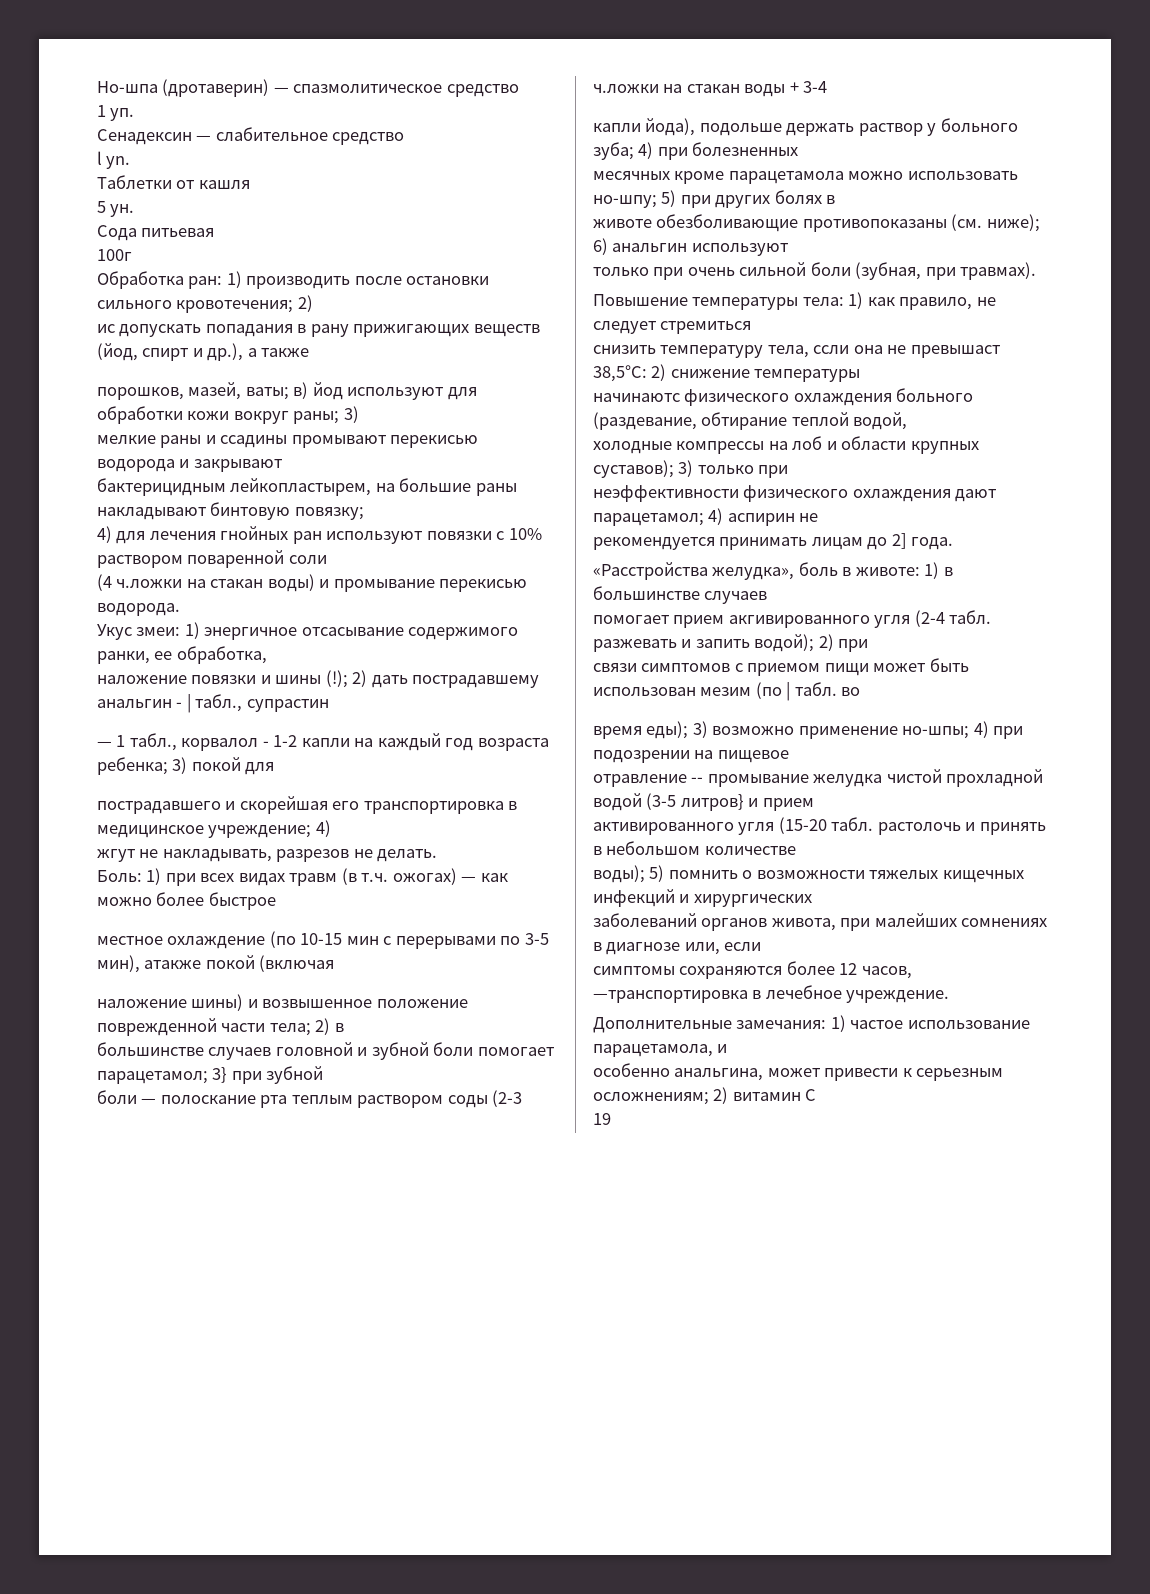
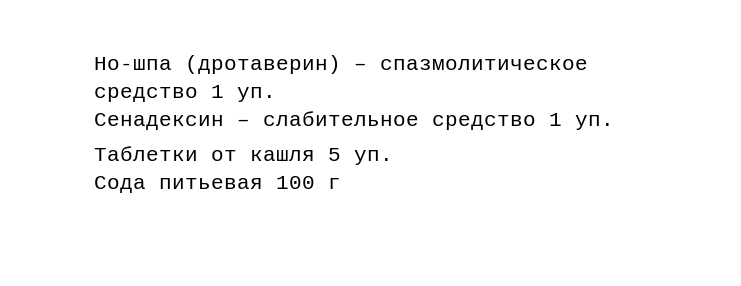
- Но-шпа (дротаверин) — спазмолитическое средство
- 1 уп.
+ Но-шпа (дротаверин) – спазмолитическое средство 1 уп.
- Сенадексин — слабительное средство
- l yn.
+ Сенадексин – слабительное средство 1 уп.
- Таблетки от кашля
- 5 ун.
+ Таблетки от кашля 5 уп.
- Сода питьевая
- 100г
- Обработка ран: 1) производить после остановки сильного кровотечения; 2)
- ис допускать попадания в рану прижигающих веществ (йод, спирт и др.), а также
- порошков, мазей, ваты; в) йод используют для обработки кожи вокруг раны; 3)
- мелкие раны и ссадины промывают перекисью водорода и закрывают
- бактерицидным лейкопластырем, на большие раны накладывают бинтовую повязку;
- 4) для лечения гнойных ран используют повязки с 10% раствором поваренной соли
- (4 ч.ложки на стакан воды) и промывание перекисью водорода.
- Укус змеи: 1) энергичное отсасывание содержимого ранки, ее обработка,
- наложение повязки и шины (!); 2) дать пострадавшему анальгин - | табл., супрастин
- — 1 табл., корвалол - 1-2 капли на каждый год возраста ребенка; 3) покой для
- пострадавшего и скорейшая его транспортировка в медицинское учреждение; 4)
- жгут не накладывать, разрезов не делать.
- Боль: 1) при всех видах травм (в т.ч. ожогах) — как можно более быстрое
- местное охлаждение (по 10-15 мин с перерывами по 3-5 мин), атакже покой (включая
- наложение шины) и возвышенное положение поврежденной части тела; 2) в
- большинстве случаев головной и зубной боли помогает парацетамол; 3} при зубной
- боли — полоскание рта теплым раствором соды (2-3 ч.ложки на стакан воды + 3-4
- капли йода), подольше держать раствор у больного зуба; 4) при болезненных
- месячных кроме парацетамола можно использовать но-шпу; 5) при других болях в
- животе обезболивающие противопоказаны (см. ниже); 6) анальгин используют
- только при очень сильной боли (зубная, при травмах).
- Повышение температуры тела: 1) как правило, не следует стремиться
- снизить температуру тела, ссли она не превышаст 38,5°С: 2) снижение температуры
- начинаютс физического охлаждения больного (раздевание, обтирание теплой водой,
- холодные компрессы на лоб и области крупных суставов); 3) только при
- неэффективности физического охлаждения дают парацетамол; 4) аспирин не
- рекомендуется принимать лицам до 2] года.
- «Расстройства желудка», боль в животе: 1) в большинстве случаев
- помогает прием акгивированного угля (2-4 табл. разжевать и запить водой); 2) при
- связи симптомов с приемом пищи может быть использован мезим (по | табл. во
- время еды); 3) возможно применение но-шпы; 4) при подозрении на пищевое
- отравление -- промывание желудка чистой прохладной водой (3-5 литров} и прием
- активированного угля (15-20 табл. растолочь и принять в небольшом количестве
- воды); 5) помнить о возможности тяжелых кищечных инфекций и хирургических
- заболеваний органов живота, при малейших сомнениях в диагнозе или, если
- симптомы сохраняются более 12 часов, —транспортировка в лечебное учреждение.
- Дополнительные замечания: 1) частое использование парацетамола, и
- особенно анальгина, может привести к серьезным осложнениям; 2) витамин С
- 19
+ Сода питьевая 100 г

